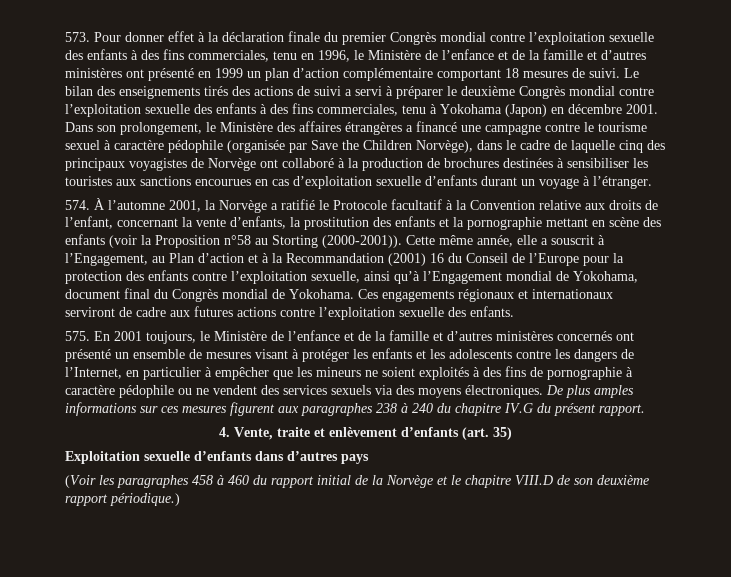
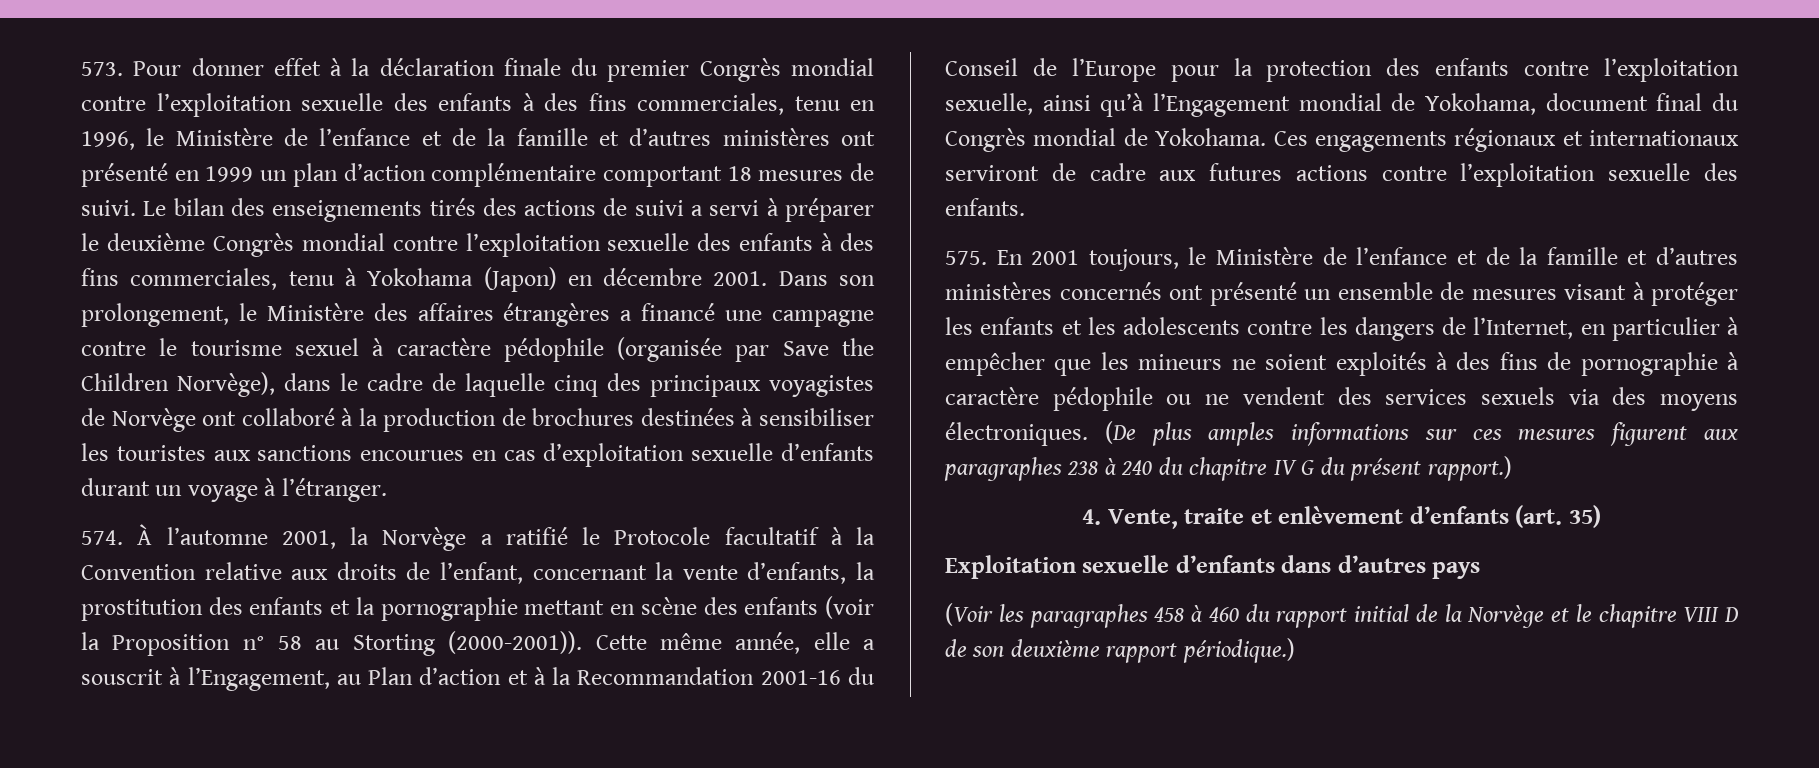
- 574. À l’automne 2001, la Norvège a ratifié le Protocole facultatif à la Convention relative aux droits de l’enfant, concernant la vente d’enfants, la prostitution des enfants et la pornographie mettant en scène des enfants (voir la Proposition n°58 au Storting (2000-2001)).
+ 574. À l’automne 2001, la Norvège a ratifié le Protocole facultatif à la Convention relative aux droits de l’enfant, concernant la vente d’enfants, la prostitution des enfants et la pornographie mettant en scène des enfants (voir la Proposition n° 58 au Storting (2000-2001)).
- Cette même année, elle a souscrit à l’Engagement, au Plan d’action et à la Recommandation (2001) 16 du Conseil de l’Europe pour la protection des enfants contre l’exploitation sexuelle, ainsi qu’à l’Engagement mondial de Yokohama, document final du Congrès mondial de Yokohama.
+ Cette même année, elle a souscrit à l’Engagement, au Plan d’action et à la Recommandation 2001-16 du Conseil de l’Europe pour la protection des enfants contre l’exploitation sexuelle, ainsi qu’à l’Engagement mondial de Yokohama, document final du Congrès mondial de Yokohama.
- De plus amples informations sur ces mesures figurent aux paragraphes 238 à 240 du chapitre IV.G du présent rapport.
+ (De plus amples informations sur ces mesures figurent aux paragraphes 238 à 240 du chapitre IV G du présent rapport.)
- (Voir les paragraphes 458 à 460 du rapport initial de la Norvège et le chapitre VIII.D de son deuxième rapport périodique.)
+ (Voir les paragraphes 458 à 460 du rapport initial de la Norvège et le chapitre VIII D de son deuxième rapport périodique.)

